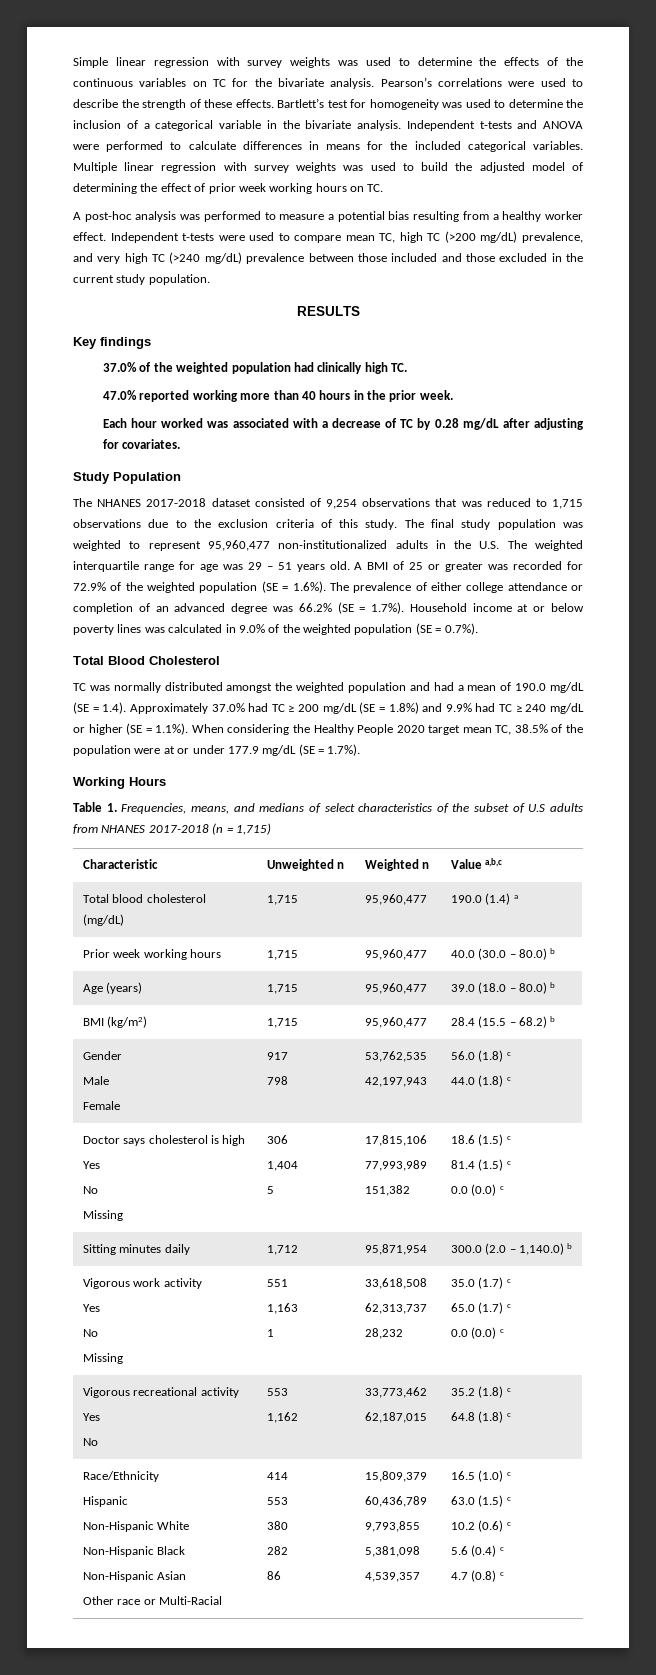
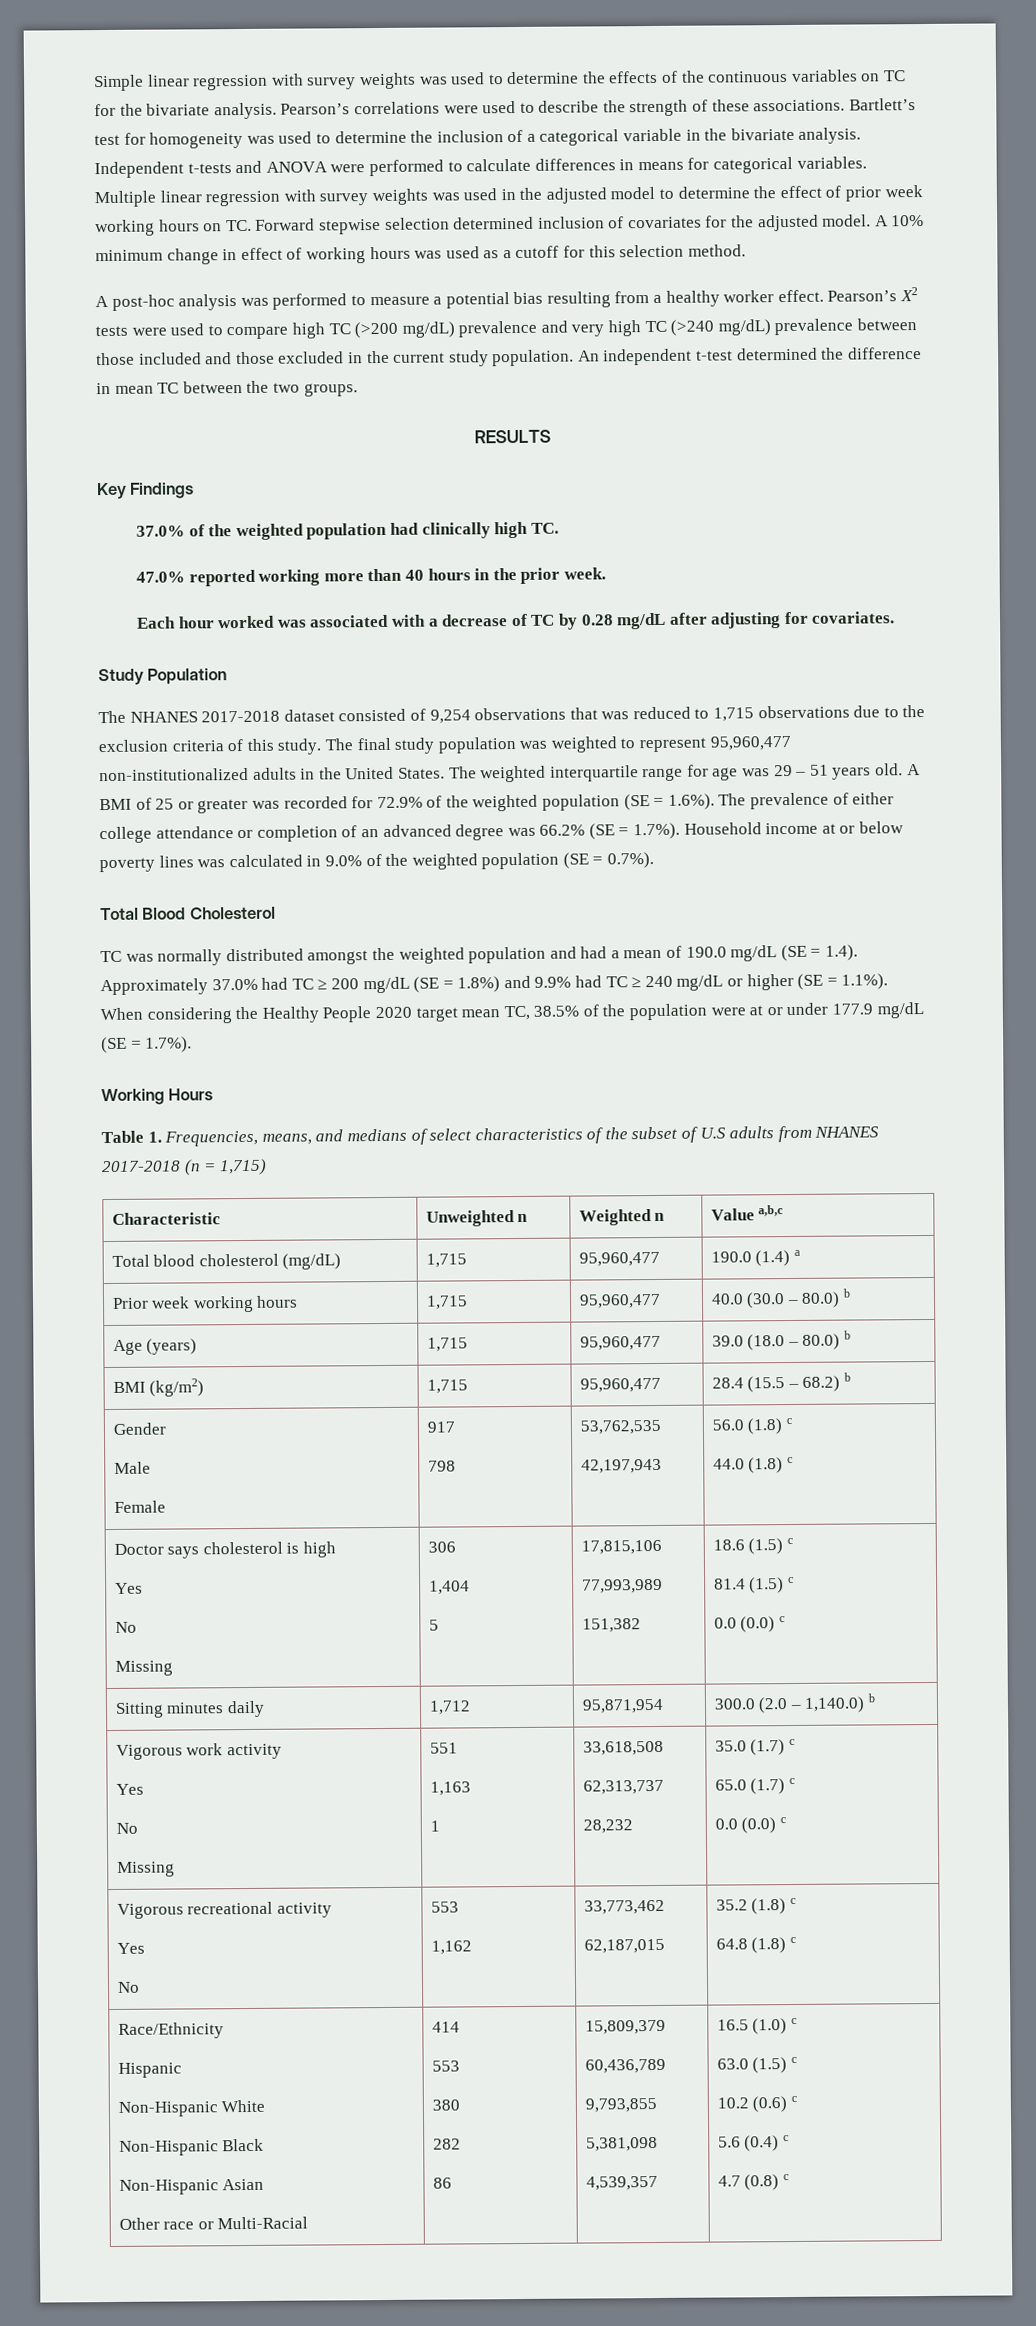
- Pearson’s correlations were used to describe the strength of these effects.
+ Pearson’s correlations were used to describe the strength of these associations.
- Independent t-tests and ANOVA were performed to calculate differences in means for the included categorical variables.
+ Independent t-tests and ANOVA were performed to calculate differences in means for categorical variables.
- Multiple linear regression with survey weights was used to build the adjusted model of determining the effect of prior week working hours on TC.
+ Multiple linear regression with survey weights was used in the adjusted model to determine the effect of prior week working hours on TC. Forward stepwise selection determined inclusion of covariates for the adjusted model. A 10% minimum change in effect of working hours was used as a cutoff for this selection method.
- Independent t-tests were used to compare mean TC, high TC (>200 mg/dL) prevalence, and very high TC (>240 mg/dL) prevalence between those included and those excluded in the current study population.
+ Pearson’s X2 tests were used to compare high TC (>200 mg/dL) prevalence and very high TC (>240 mg/dL) prevalence between those included and those excluded in the current study population. An independent t-test determined the difference in mean TC between the two groups.
- Key findings
+ Key Findings
- The final study population was weighted to represent 95,960,477 non-institutionalized adults in the U.S. The weighted interquartile range for age was 29 – 51 years old.
+ The final study population was weighted to represent 95,960,477 non-institutionalized adults in the United States. The weighted interquartile range for age was 29 – 51 years old.

